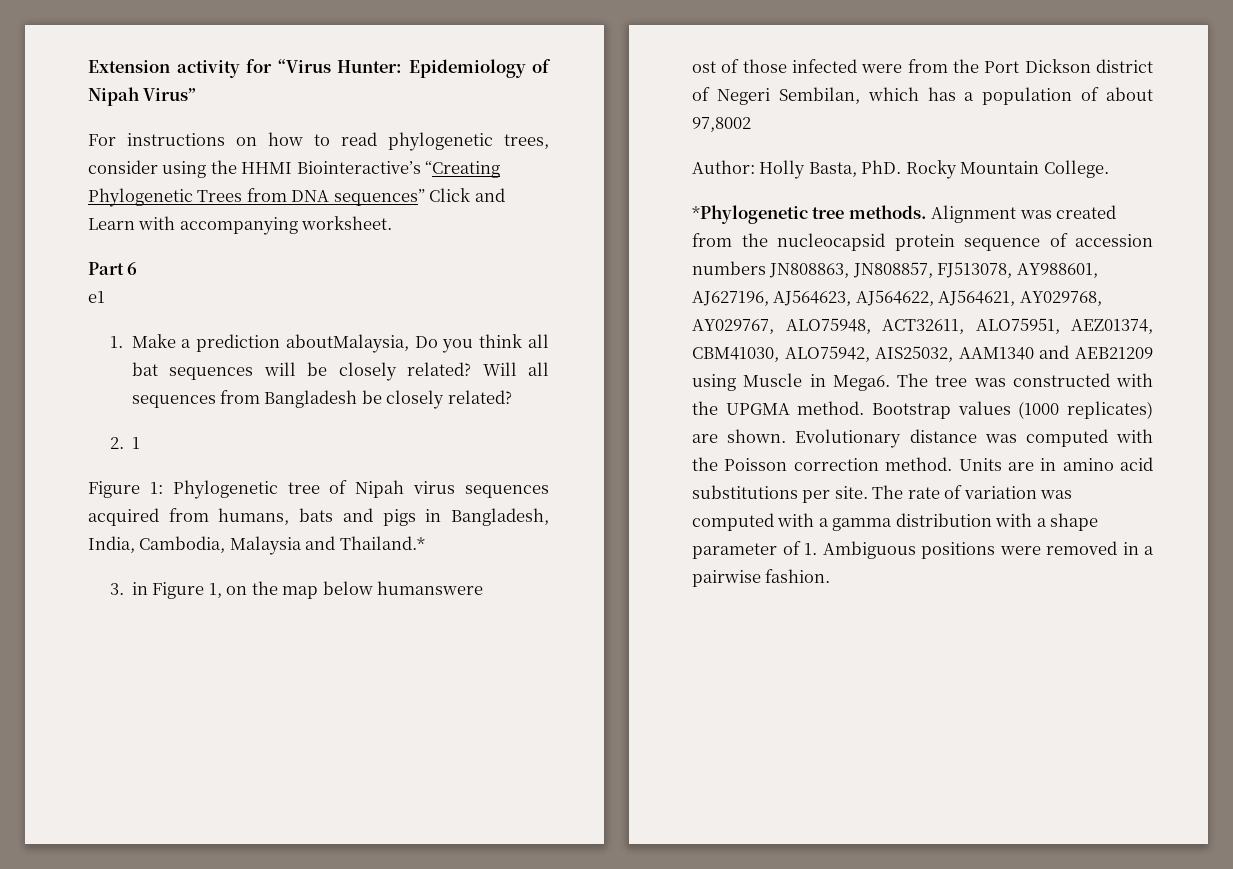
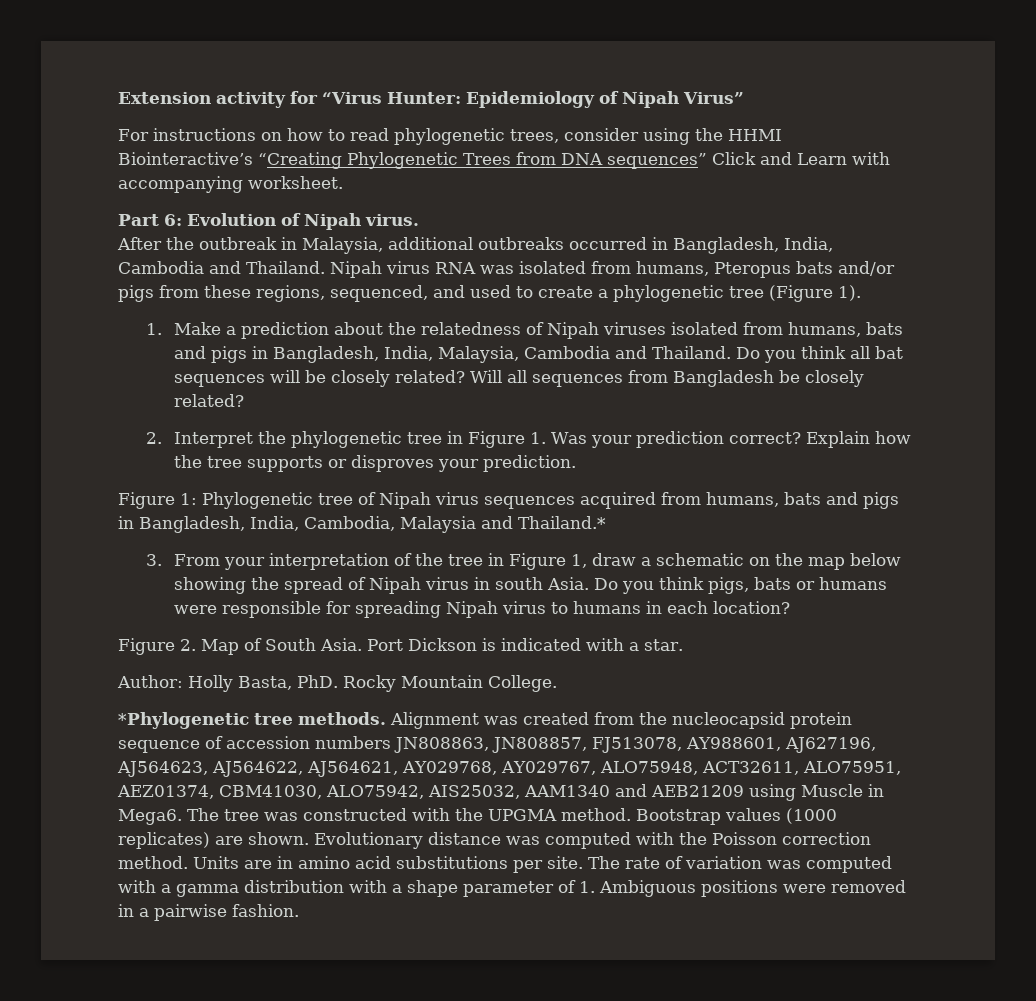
- Part 6
- e1
- 1. Make a prediction aboutMalaysia, Do you think all bat sequences will be closely related?
+ Part 6: Evolution of Nipah virus.
+ After the outbreak in Malaysia, additional outbreaks occurred in Bangladesh, India, Cambodia and Thailand. Nipah virus RNA was isolated from humans, Pteropus bats and/or pigs from these regions, sequenced, and used to create a phylogenetic tree (Figure 1).
+ 1. Make a prediction about the relatedness of Nipah viruses isolated from humans, bats and pigs in Bangladesh, India, Malaysia, Cambodia and Thailand. Do you think all bat sequences will be closely related?
- 2. 1
+ 2. Interpret the phylogenetic tree in Figure 1. Was your prediction correct? Explain how the tree supports or disproves your prediction.
- 3. in Figure 1, on the map below humanswere
- ost of those infected were from the Port Dickson district of Negeri Sembilan, which has a population of about 97,8002
+ 3. From your interpretation of the tree in Figure 1, draw a schematic on the map below showing the spread of Nipah virus in south Asia. Do you think pigs, bats or humans were responsible for spreading Nipah virus to humans in each location?
+ Figure 2. Map of South Asia. Port Dickson is indicated with a star.

